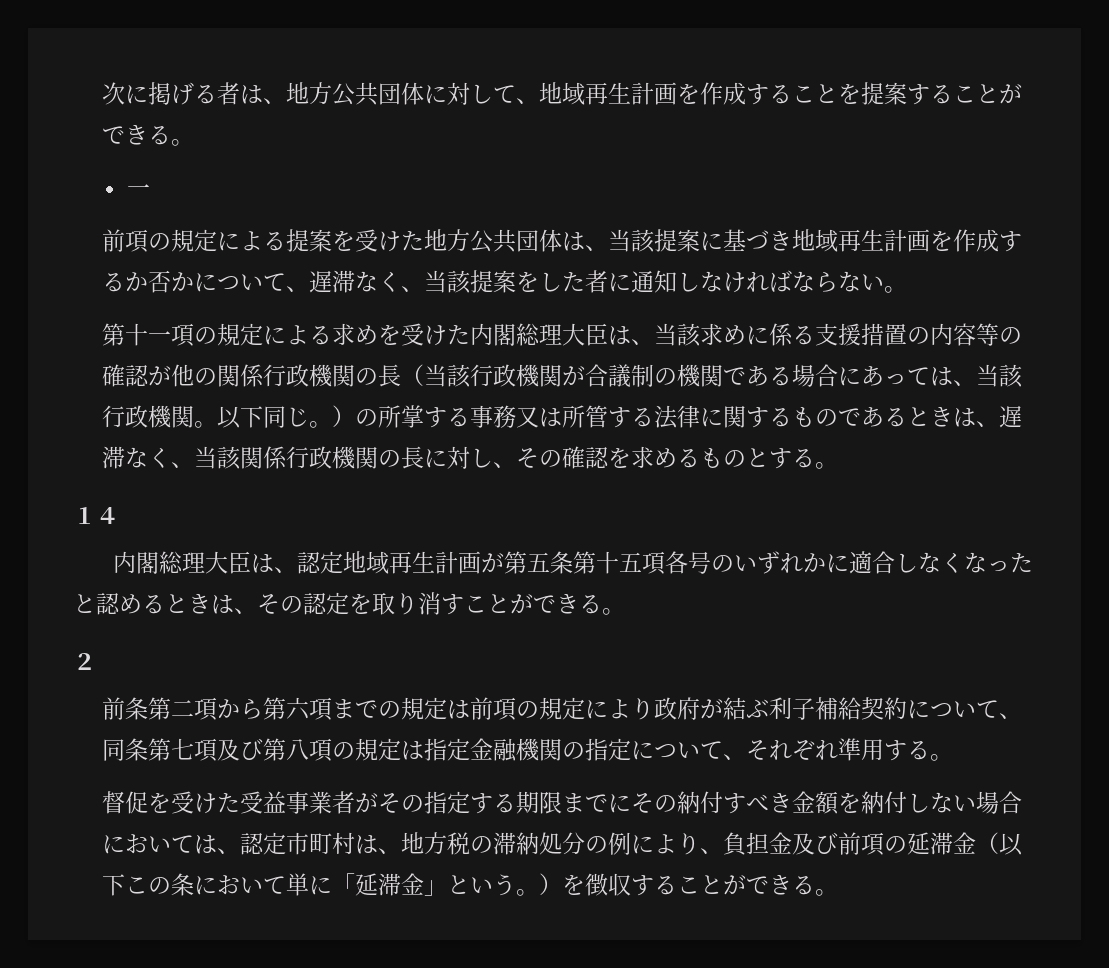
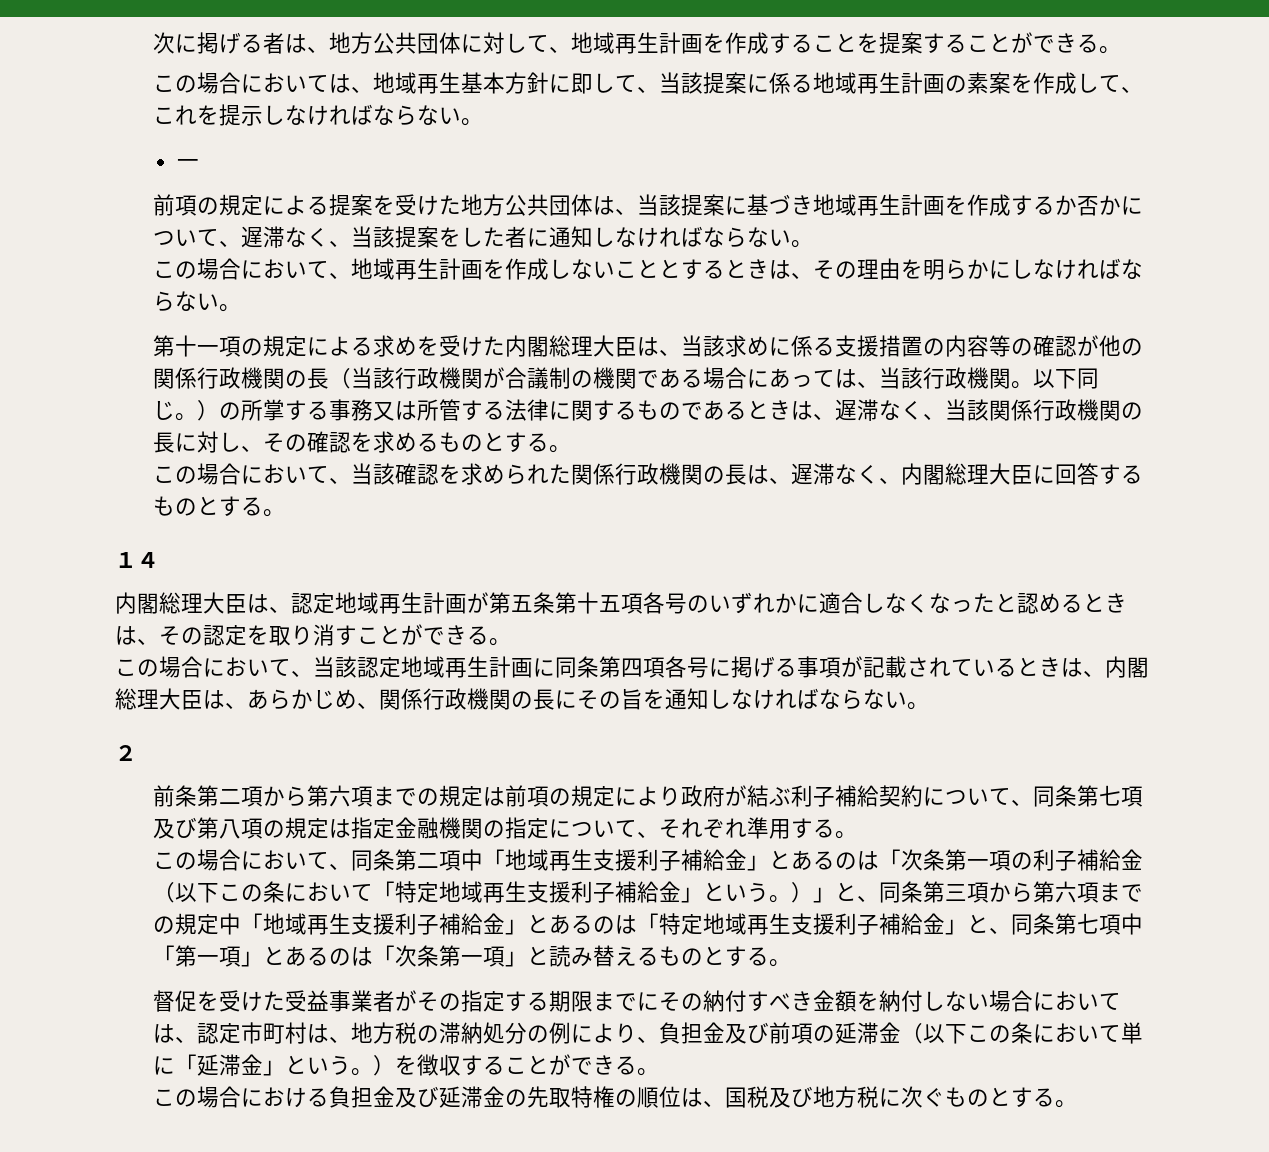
+ この場合においては、地域再生基本方針に即して、当該提案に係る地域再生計画の素案を作成して、これを提示しなければならない。
+ この場合において、地域再生計画を作成しないこととするときは、その理由を明らかにしなければならない。
+ この場合において、当該確認を求められた関係行政機関の長は、遅滞なく、内閣総理大臣に回答するものとする。
+ この場合において、当該認定地域再生計画に同条第四項各号に掲げる事項が記載されているときは、内閣総理大臣は、あらかじめ、関係行政機関の長にその旨を通知しなければならない。
+ この場合において、同条第二項中「地域再生支援利子補給金」とあるのは「次条第一項の利子補給金（以下この条において「特定地域再生支援利子補給金」という。）」と、同条第三項から第六項までの規定中「地域再生支援利子補給金」とあるのは「特定地域再生支援利子補給金」と、同条第七項中「第一項」とあるのは「次条第一項」と読み替えるものとする。
+ この場合における負担金及び延滞金の先取特権の順位は、国税及び地方税に次ぐものとする。

